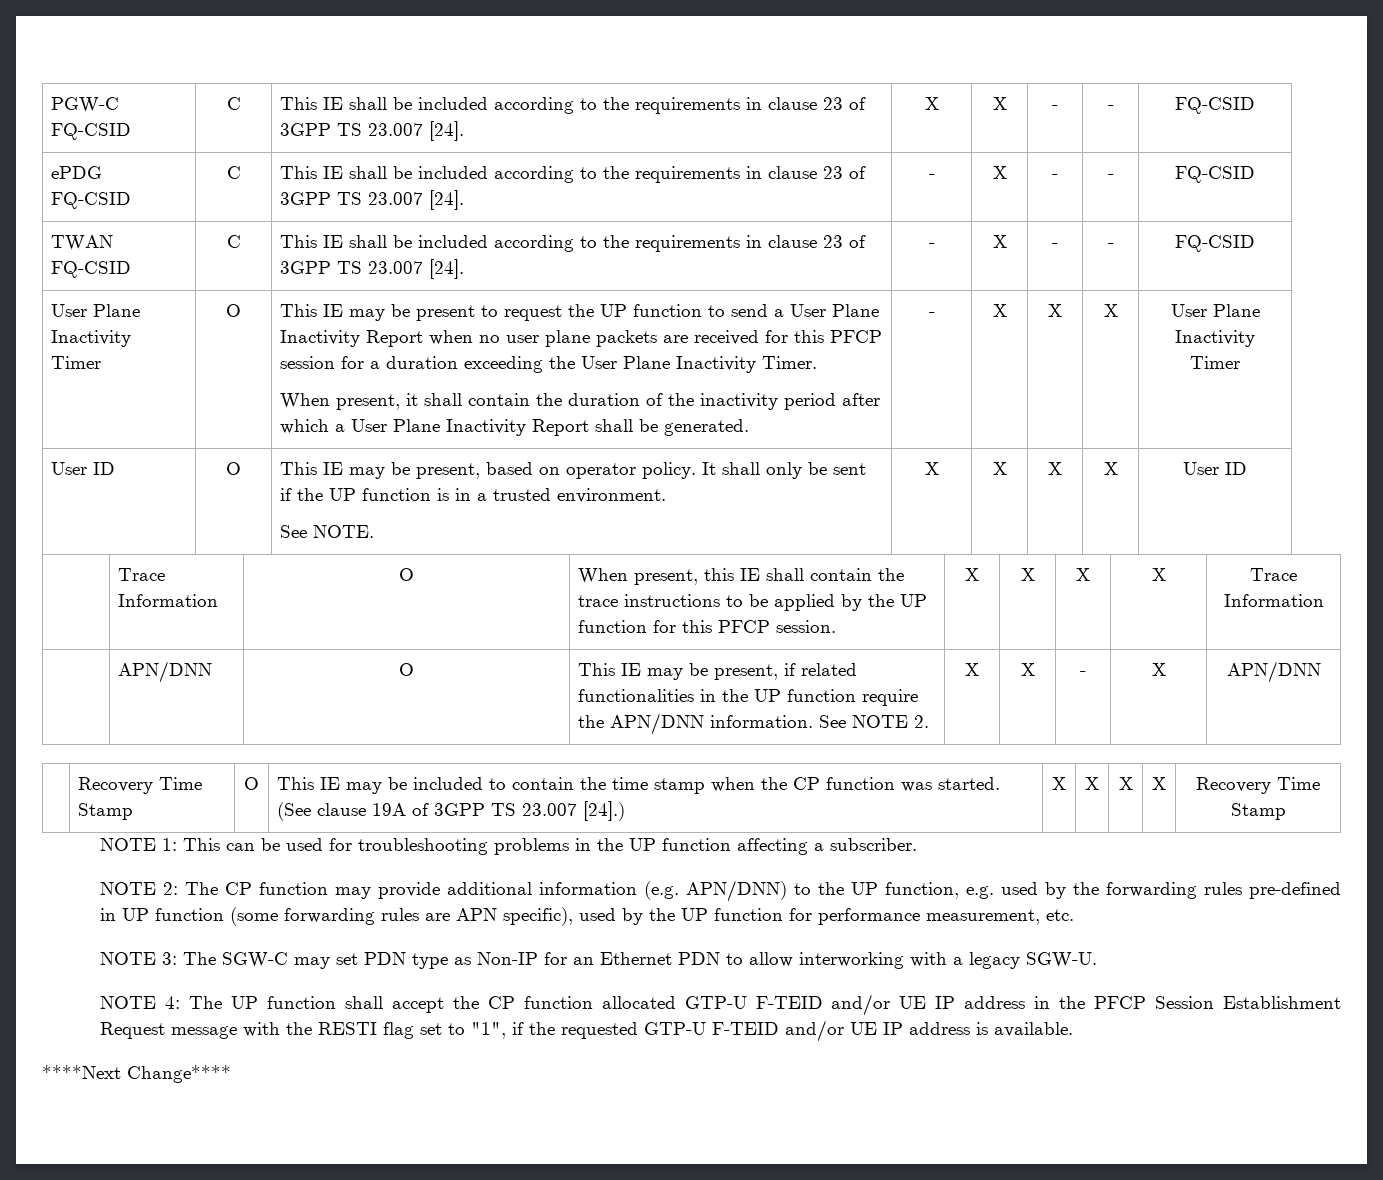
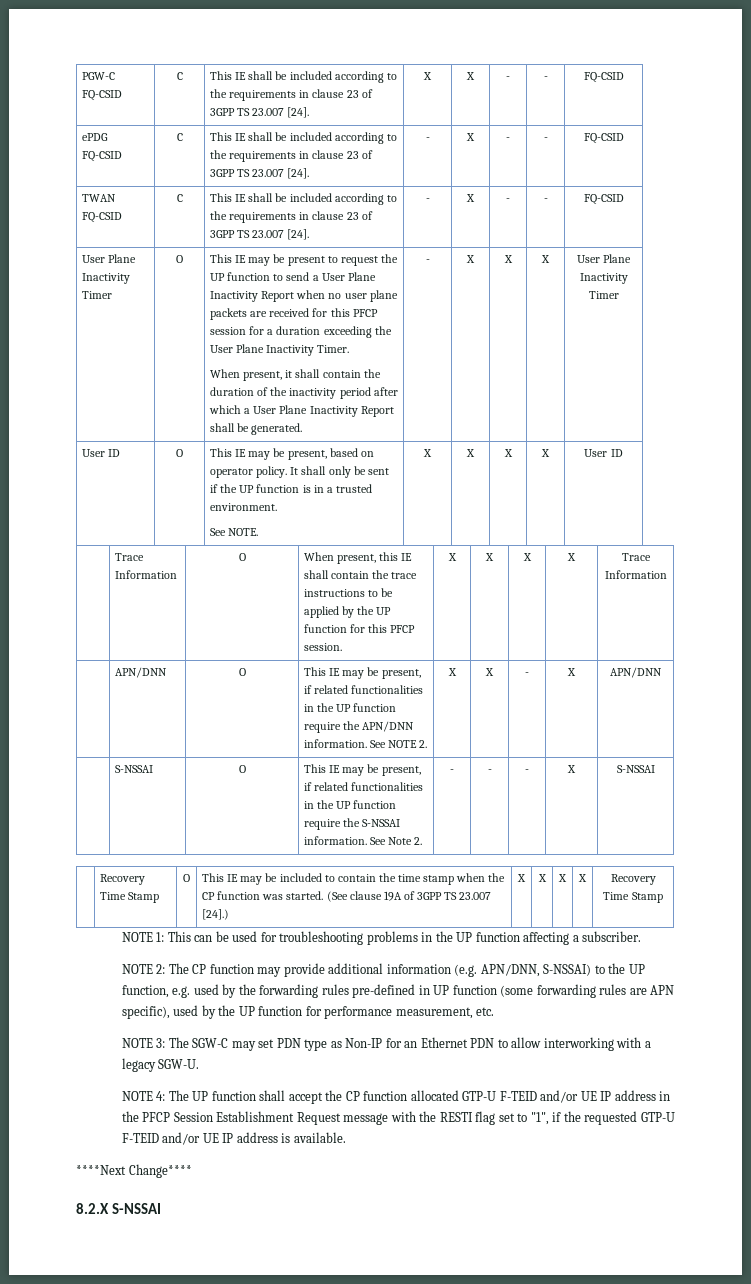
+ | S-NSSAI | O | This IE may be present, if related functionalities in the UP function require the S-NSSAI information. See Note 2. | - | - | - | X | S-NSSAI
- NOTE 2: The CP function may provide additional information (e.g. APN/DNN) to the UP function, e.g. used by the forwarding rules pre-defined in UP function (some forwarding rules are APN specific), used by the UP function for performance measurement, etc.
+ NOTE 2: The CP function may provide additional information (e.g. APN/DNN, S-NSSAI) to the UP function, e.g. used by the forwarding rules pre-defined in UP function (some forwarding rules are APN specific), used by the UP function for performance measurement, etc.
+ 8.2.X S-NSSAI

